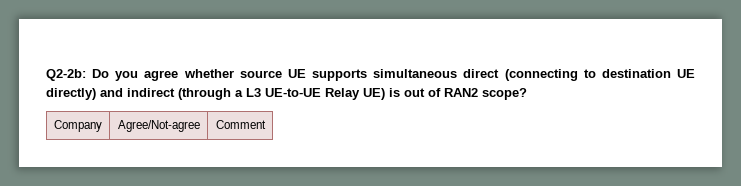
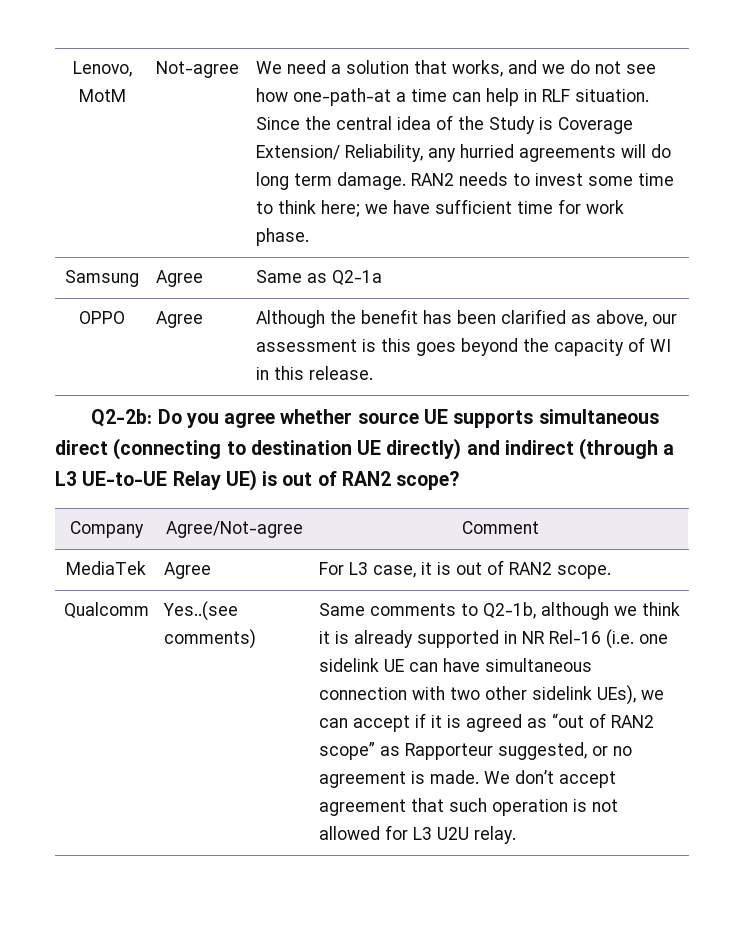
+ Lenovo, MotM | Not-agree | We need a solution that works, and we do not see how one-path-at a time can help in RLF situation. Since the central idea of the Study is Coverage Extension/ Reliability, any hurried agreements will do long term damage. RAN2 needs to invest some time to think here; we have sufficient time for work phase.
+ Samsung | Agree | Same as Q2-1a
+ OPPO | Agree | Although the benefit has been clarified as above, our assessment is this goes beyond the capacity of WI in this release.
+ MediaTek | Agree | For L3 case, it is out of RAN2 scope.
+ Qualcomm | Yes..(see comments) | Same comments to Q2-1b, although we think it is already supported in NR Rel-16 (i.e. one sidelink UE can have simultaneous connection with two other sidelink UEs), we can accept if it is agreed as “out of RAN2 scope” as Rapporteur suggested, or no agreement is made. We don’t accept agreement that such operation is not allowed for L3 U2U relay.

